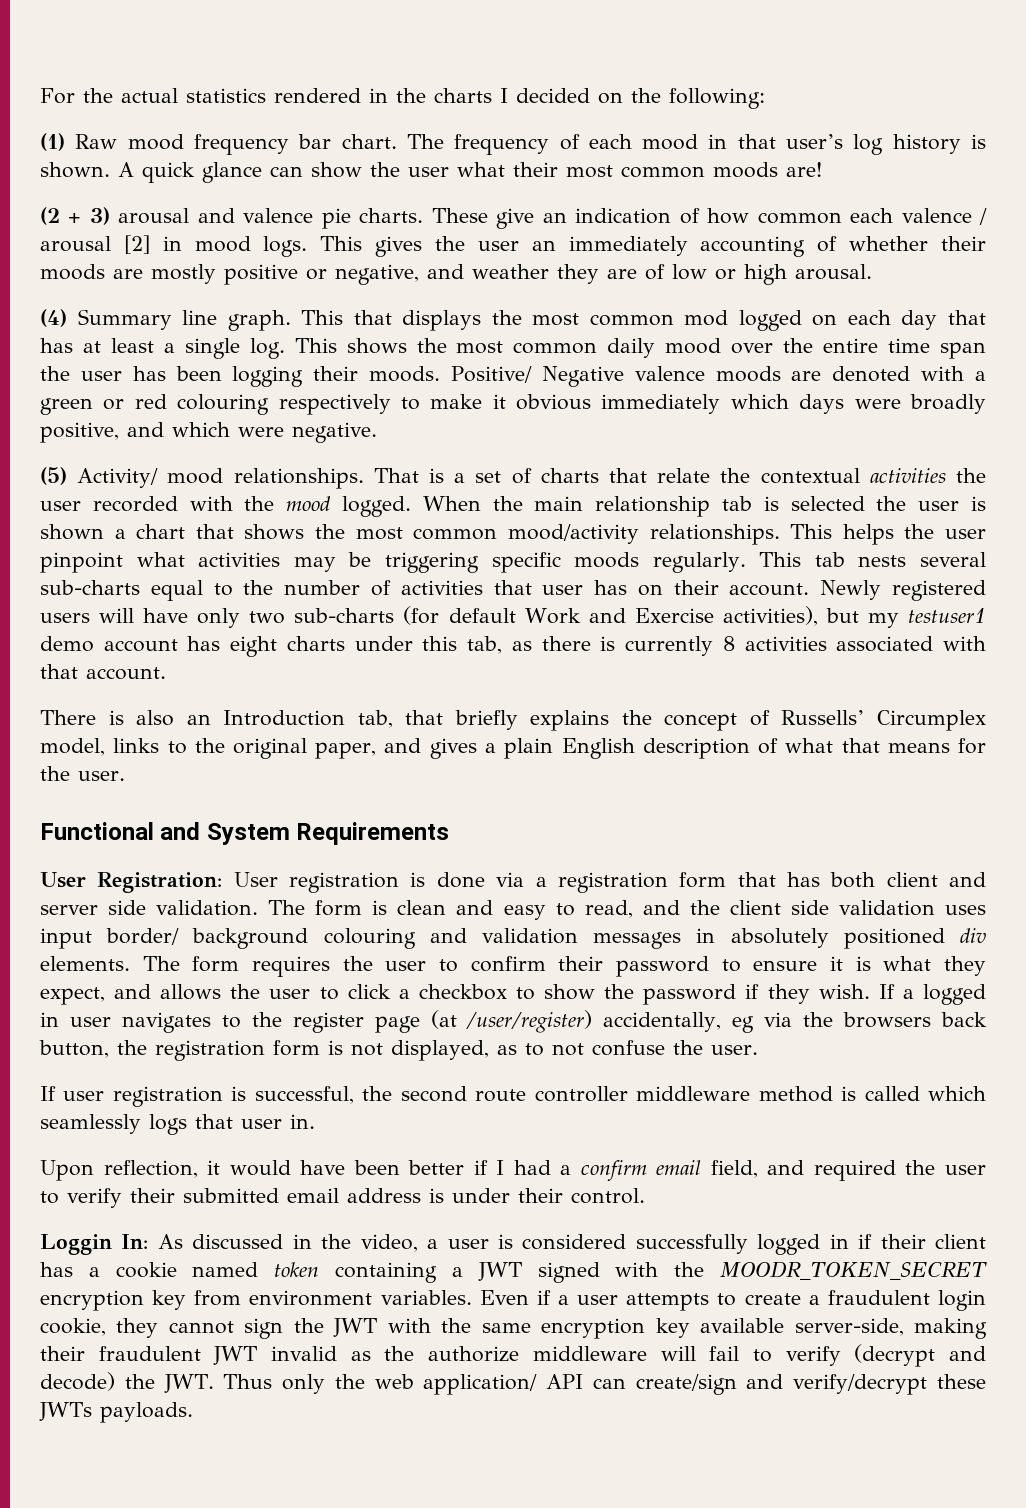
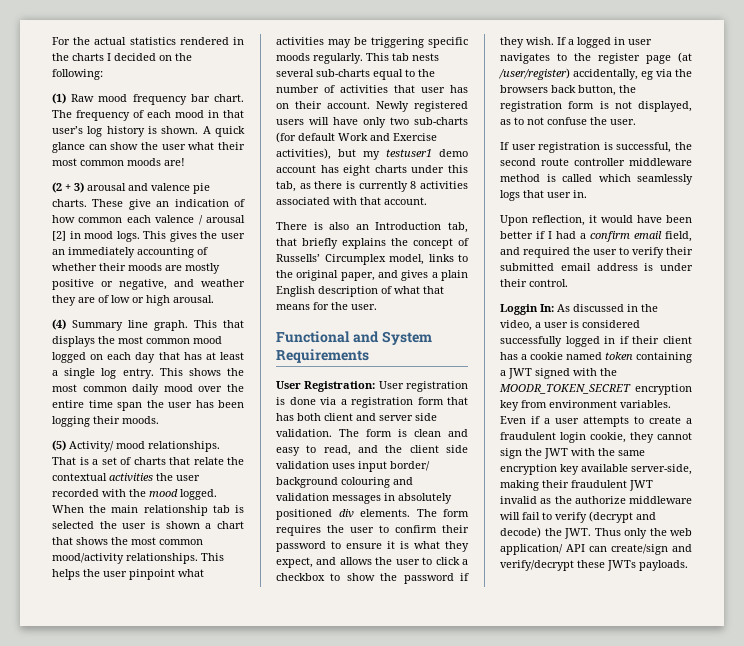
- This that displays the most common mod logged on each day that has at least a single log.
+ This that displays the most common mood logged on each day that has at least a single log entry.
- Positive/ Negative valence moods are denoted with a green or red colouring respectively to make it obvious immediately which days were broadly positive, and which were negative.

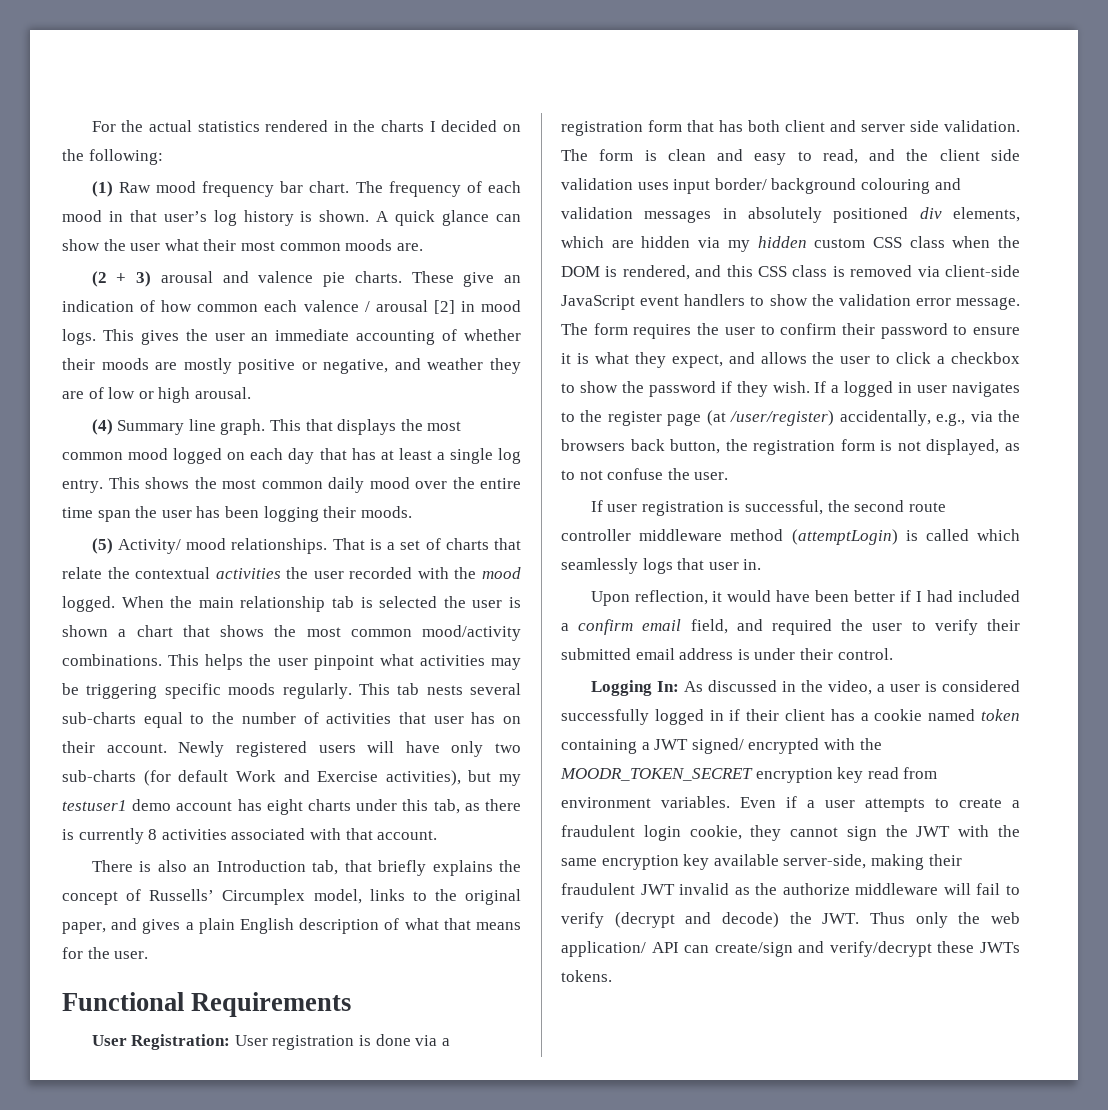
- A quick glance can show the user what their most common moods are!
+ A quick glance can show the user what their most common moods are.
- This gives the user an immediately accounting of whether their moods are mostly positive or negative, and weather they are of low or high arousal.
+ This gives the user an immediate accounting of whether their moods are mostly positive or negative, and weather they are of low or high arousal.
- When the main relationship tab is selected the user is shown a chart that shows the most common mood/activity relationships.
+ When the main relationship tab is selected the user is shown a chart that shows the most common mood/activity combinations.
- Functional and System Requirements
+ Functional Requirements
- The form is clean and easy to read, and the client side validation uses input border/ background colouring and validation messages in absolutely positioned div elements.
+ The form is clean and easy to read, and the client side validation uses input border/ background colouring and validation messages in absolutely positioned div elements, which are hidden via my hidden custom CSS class when the DOM is rendered, and this CSS class is removed via client-side JavaScript event handlers to show the validation error message.
- If a logged in user navigates to the register page (at /user/register) accidentally, eg via the browsers back button, the registration form is not displayed, as to not confuse the user.
+ If a logged in user navigates to the register page (at /user/register) accidentally, e.g., via the browsers back button, the registration form is not displayed, as to not confuse the user.
- If user registration is successful, the second route controller middleware method is called which seamlessly logs that user in.
+ If user registration is successful, the second route controller middleware method (attemptLogin) is called which seamlessly logs that user in.
- Upon reflection, it would have been better if I had a confirm email field, and required the user to verify their submitted email address is under their control.
+ Upon reflection, it would have been better if I had included a confirm email field, and required the user to verify their submitted email address is under their control.
- Loggin In: As discussed in the video, a user is considered successfully logged in if their client has a cookie named token containing a JWT signed with the MOODR_TOKEN_SECRET encryption key from environment variables.
+ Logging In: As discussed in the video, a user is considered successfully logged in if their client has a cookie named token containing a JWT signed/ encrypted with the MOODR_TOKEN_SECRET encryption key read from environment variables.
- Even if a user attempts to create a fraudulent login cookie, they cannot sign the JWT with the same encryption key available server-side, making their fraudulent JWT invalid as the authorize middleware will fail to verify (decrypt and decode) the JWT. Thus only the web application/ API can create/sign and verify/decrypt these JWTs payloads.
+ Even if a user attempts to create a fraudulent login cookie, they cannot sign the JWT with the same encryption key available server-side, making their fraudulent JWT invalid as the authorize middleware will fail to verify (decrypt and decode) the JWT. Thus only the web application/ API can create/sign and verify/decrypt these JWTs tokens.

